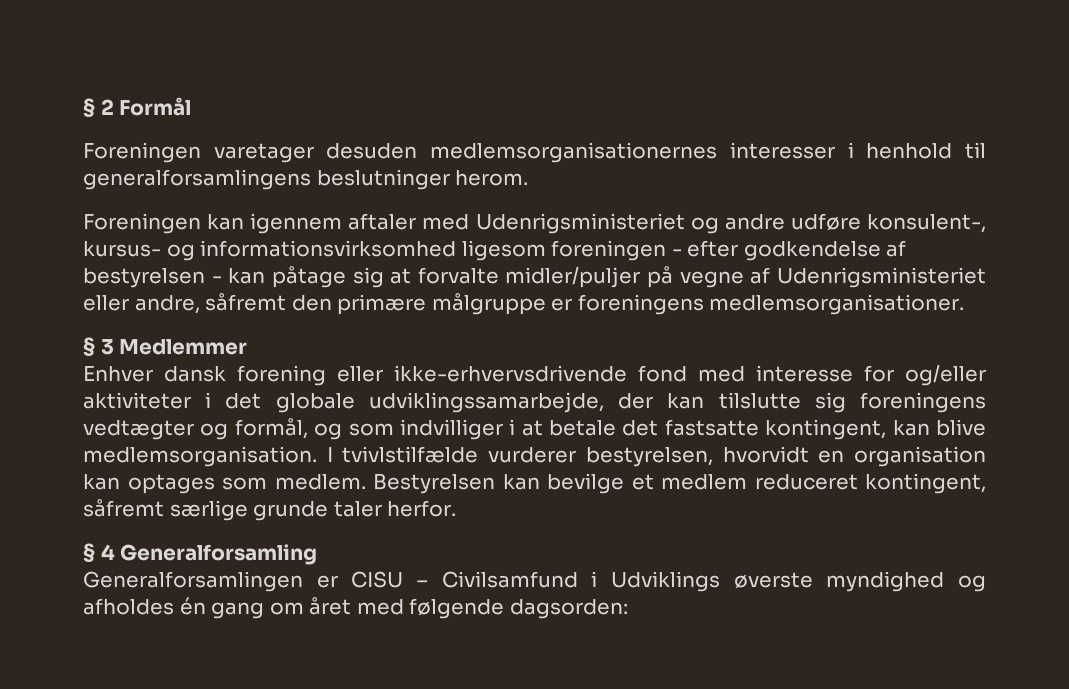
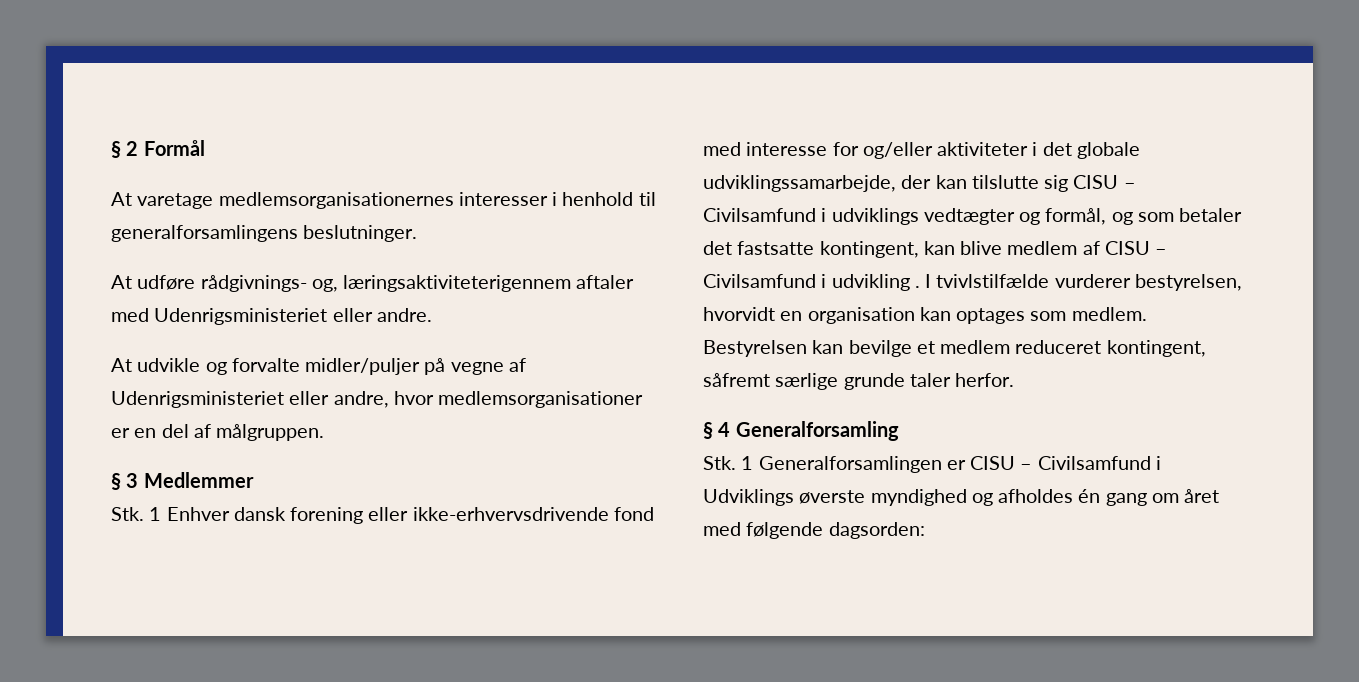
- Foreningen varetager desuden medlemsorganisationernes interesser i henhold til generalforsamlingens beslutninger herom.
- Foreningen kan igennem aftaler med Udenrigsministeriet og andre udføre konsulent-, kursus- og informationsvirksomhed ligesom foreningen - efter godkendelse af bestyrelsen - kan påtage sig at forvalte midler/puljer på vegne af Udenrigsministeriet eller andre, såfremt den primære målgruppe er foreningens medlemsorganisationer.
+ At varetage medlemsorganisationernes interesser i henhold til generalforsamlingens beslutninger.
+ At udføre rådgivnings- og, læringsaktiviteterigennem aftaler med Udenrigsministeriet eller andre.
+ At udvikle og forvalte midler/puljer på vegne af Udenrigsministeriet eller andre, hvor medlemsorganisationer er en del af målgruppen.
- Enhver dansk forening eller ikke-erhvervsdrivende fond med interesse for og/eller aktiviteter i det globale udviklingssamarbejde, der kan tilslutte sig foreningens vedtægter og formål, og som indvilliger i at betale det fastsatte kontingent, kan blive medlemsorganisation.
+ Stk. 1 Enhver dansk forening eller ikke-erhvervsdrivende fond med interesse for og/eller aktiviteter i det globale udviklingssamarbejde, der kan tilslutte sig CISU – Civilsamfund i udviklings vedtægter og formål, og som betaler det fastsatte kontingent, kan blive medlem af CISU – Civilsamfund i udvikling .
- Generalforsamlingen er CISU – Civilsamfund i Udviklings øverste myndighed og afholdes én gang om året med følgende dagsorden:
+ Stk. 1 Generalforsamlingen er CISU – Civilsamfund i Udviklings øverste myndighed og afholdes én gang om året med følgende dagsorden:

